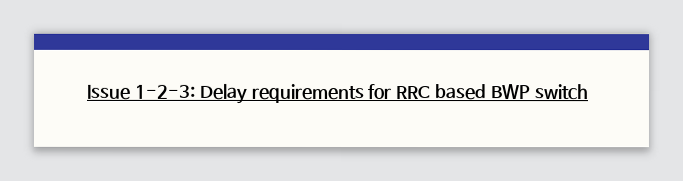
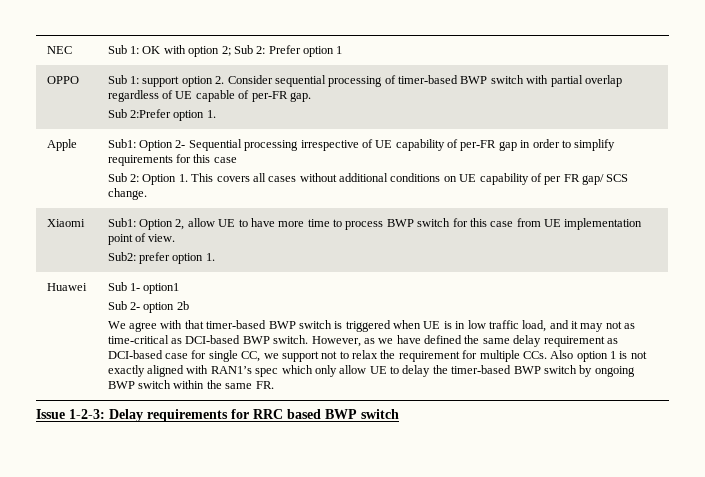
+ NEC | Sub 1: OK with option 2; Sub 2: Prefer option 1
+ OPPO | Sub 1: support option 2. Consider sequential processing of timer-based BWP switch with partial overlap regardless of UE capable of per-FR gap.
+ Sub 2:Prefer option 1.
+ Apple | Sub1: Option 2- Sequential processing irrespective of UE capability of per-FR gap in order to simplify requirements for this case
+ Sub 2: Option 1. This covers all cases without additional conditions on UE capability of per FR gap/ SCS change.
+ Xiaomi | Sub1: Option 2, allow UE to have more time to process BWP switch for this case from UE implementation point of view.
+ Sub2: prefer option 1.
+ Huawei | Sub 1- option1
+ Sub 2- option 2b
+ We agree with that timer-based BWP switch is triggered when UE is in low traffic load, and it may not as time-critical as DCI-based BWP switch. However, as we have defined the same delay requirement as DCI-based case for single CC, we support not to relax the requirement for multiple CCs. Also option 1 is not exactly aligned with RAN1’s spec which only allow UE to delay the timer-based BWP switch by ongoing BWP switch within the same FR.

